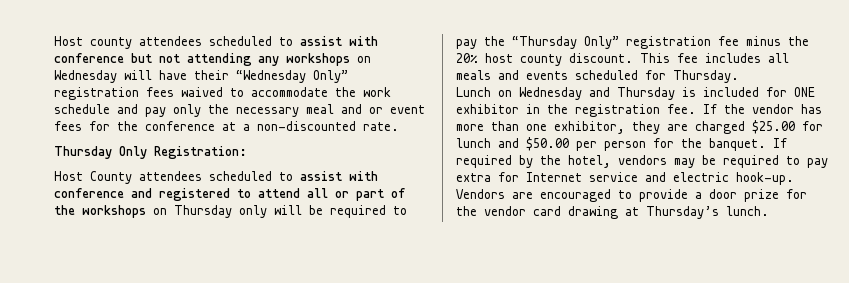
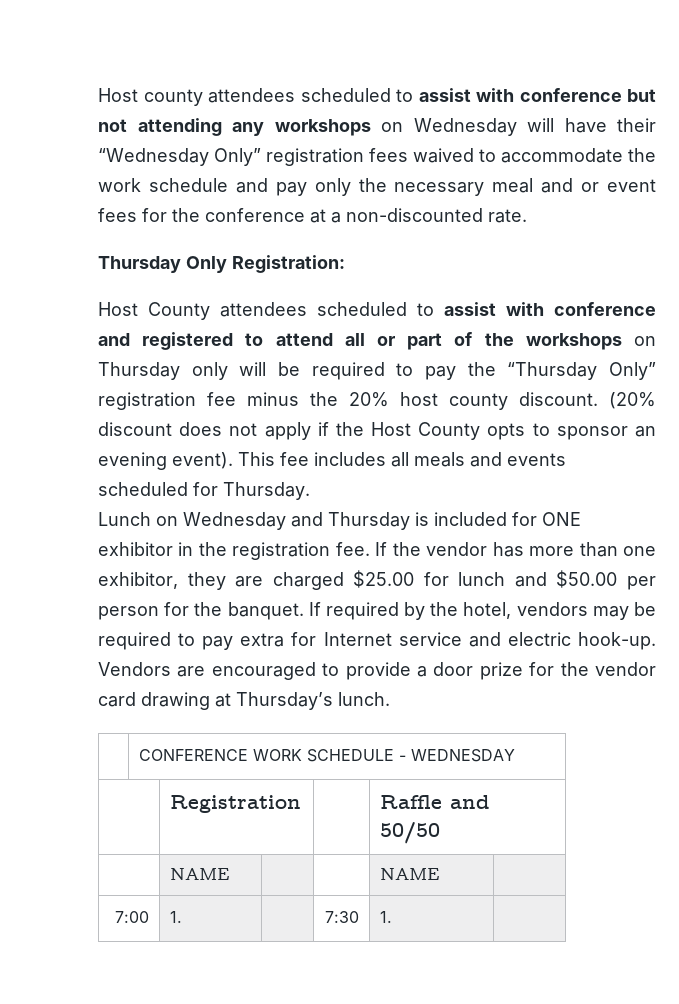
+ (20% discount does not apply if the Host County opts to sponsor an evening event).
+ | CONFERENCE WORK SCHEDULE - WEDNESDAY
+ | Registration | | Raffle and 50/50
+ | NAME | | | NAME |
+ 7:00 | 1. | | 7:30 | 1. |

